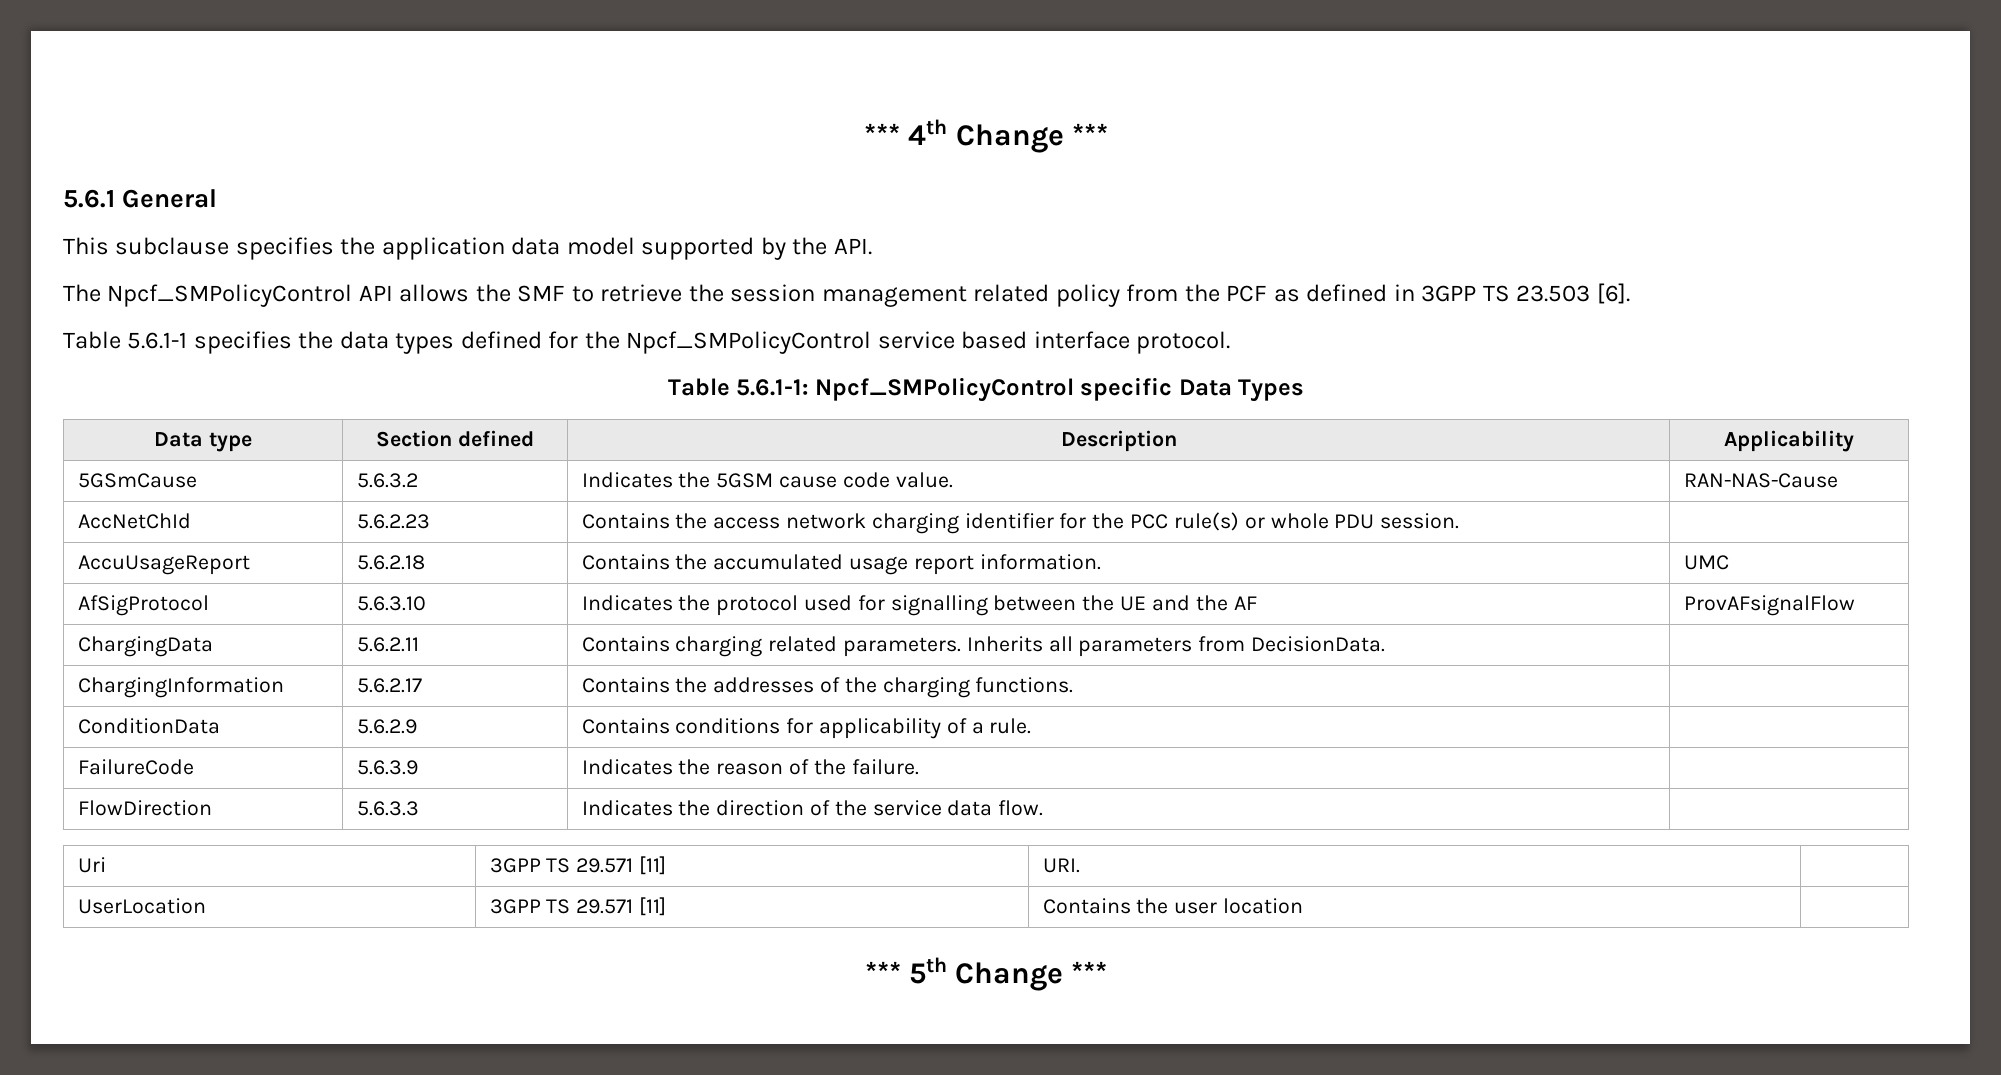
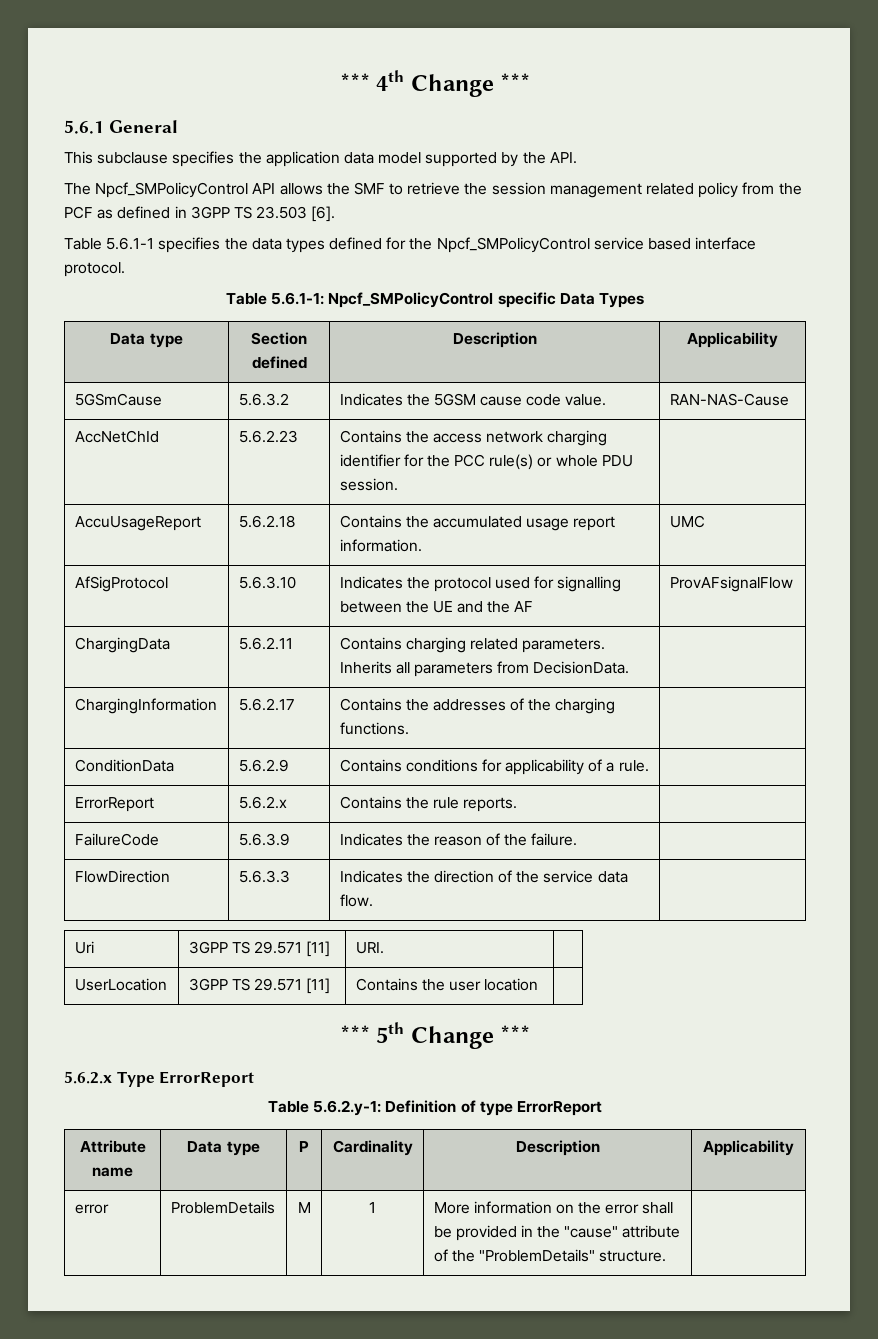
+ ErrorReport | 5.6.2.x | Contains the rule reports. |
+ 5.6.2.x Type ErrorReport
+ Table 5.6.2.y-1: Definition of type ErrorReport
+ Attribute name | Data type | P | Cardinality | Description | Applicability
+ error | ProblemDetails | M | 1 | More information on the error shall be provided in the "cause" attribute of the "ProblemDetails" structure. |

